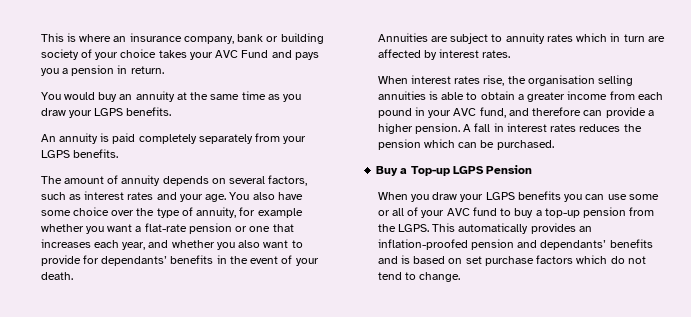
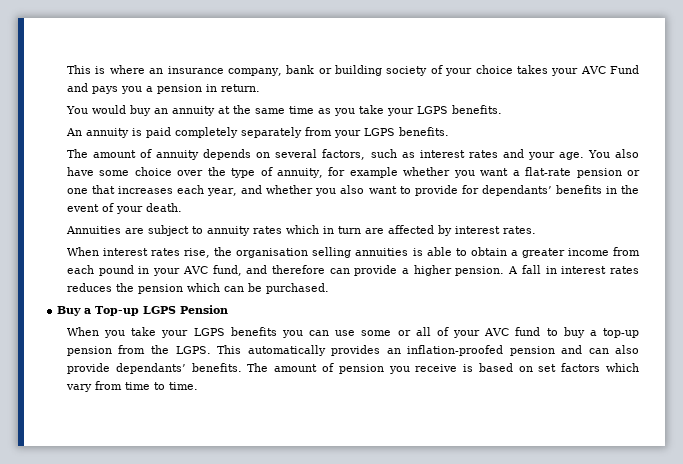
- You would buy an annuity at the same time as you draw your LGPS benefits.
+ You would buy an annuity at the same time as you take your LGPS benefits.
- When you draw your LGPS benefits you can use some or all of your AVC fund to buy a top-up pension from the LGPS.
+ When you take your LGPS benefits you can use some or all of your AVC fund to buy a top-up pension from the LGPS.
- This automatically provides an inflation-proofed pension and dependants’ benefits and is based on set purchase factors which do not tend to change.
+ This automatically provides an inflation-proofed pension and can also provide dependants’ benefits. The amount of pension you receive is based on set factors which vary from time to time.

